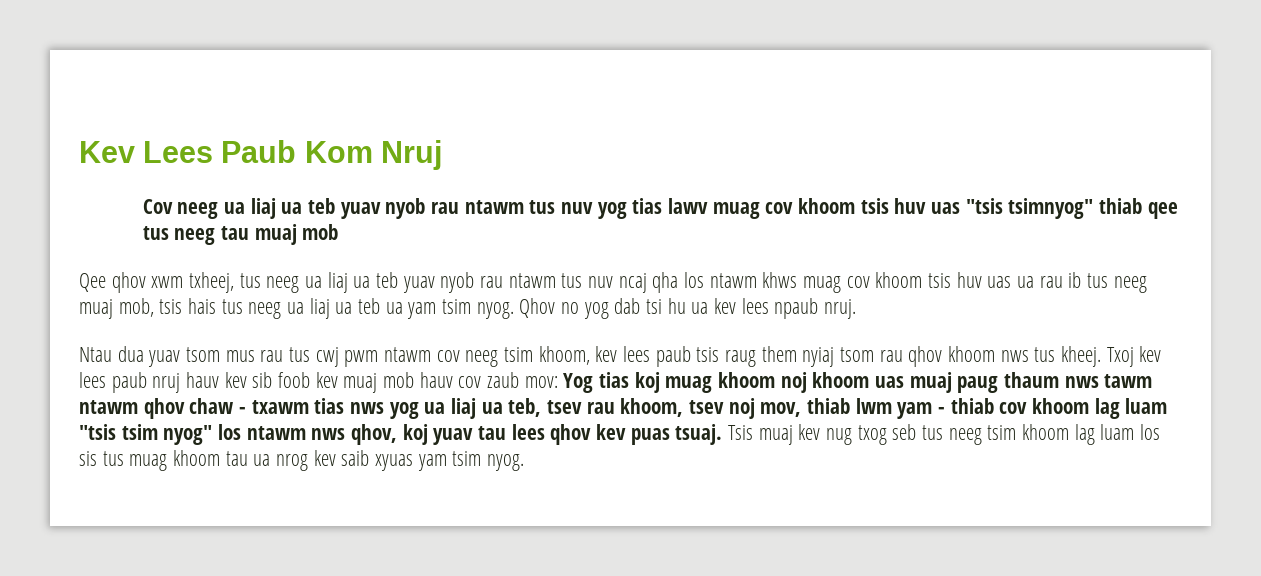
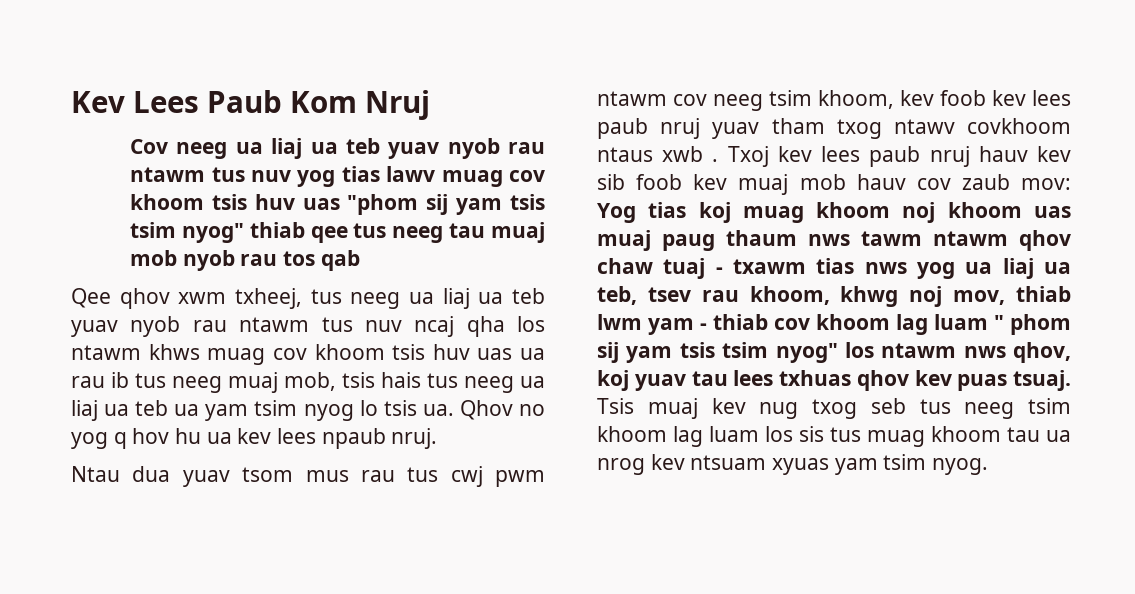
- Cov neeg ua liaj ua teb yuav nyob rau ntawm tus nuv yog tias lawv muag cov khoom tsis huv uas "tsis tsimnyog" thiab qee tus neeg tau muaj mob
+ Cov neeg ua liaj ua teb yuav nyob rau ntawm tus nuv yog tias lawv muag cov khoom tsis huv uas "phom sij yam tsis tsim nyog" thiab qee tus neeg tau muaj mob nyob rau tos qab
- Qee qhov xwm txheej, tus neeg ua liaj ua teb yuav nyob rau ntawm tus nuv ncaj qha los ntawm khws muag cov khoom tsis huv uas ua rau ib tus neeg muaj mob, tsis hais tus neeg ua liaj ua teb ua yam tsim nyog.
+ Qee qhov xwm txheej, tus neeg ua liaj ua teb yuav nyob rau ntawm tus nuv ncaj qha los ntawm khws muag cov khoom tsis huv uas ua rau ib tus neeg muaj mob, tsis hais tus neeg ua liaj ua teb ua yam tsim nyog lo tsis ua.
- Qhov no yog dab tsi hu ua kev lees npaub nruj.
+ Qhov no yog q hov hu ua kev lees npaub nruj.
- Ntau dua yuav tsom mus rau tus cwj pwm ntawm cov neeg tsim khoom, kev lees paub tsis raug them nyiaj tsom rau qhov khoom nws tus kheej.
+ Ntau dua yuav tsom mus rau tus cwj pwm ntawm cov neeg tsim khoom, kev foob kev lees paub nruj yuav tham txog ntawv covkhoom ntaus xwb .
- Yog tias koj muag khoom noj khoom uas muaj paug thaum nws tawm ntawm qhov chaw - txawm tias nws yog ua liaj ua teb, tsev rau khoom, tsev noj mov, thiab lwm yam - thiab cov khoom lag luam "tsis tsim nyog" los ntawm nws qhov, koj yuav tau lees qhov kev puas tsuaj.
+ Yog tias koj muag khoom noj khoom uas muaj paug thaum nws tawm ntawm qhov chaw tuaj - txawm tias nws yog ua liaj ua teb, tsev rau khoom, khwg noj mov, thiab lwm yam - thiab cov khoom lag luam " phom sij yam tsis tsim nyog" los ntawm nws qhov, koj yuav tau lees txhuas qhov kev puas tsuaj.
- Tsis muaj kev nug txog seb tus neeg tsim khoom lag luam los sis tus muag khoom tau ua nrog kev saib xyuas yam tsim nyog.
+ Tsis muaj kev nug txog seb tus neeg tsim khoom lag luam los sis tus muag khoom tau ua nrog kev ntsuam xyuas yam tsim nyog.

